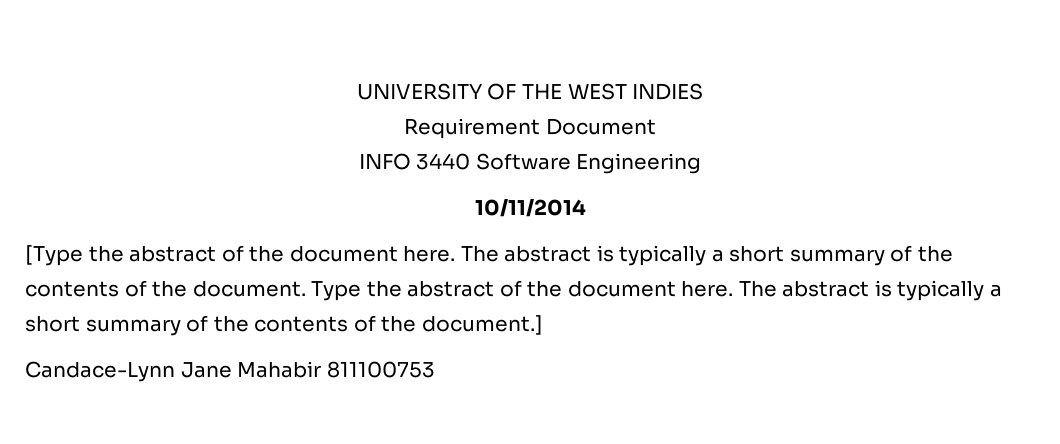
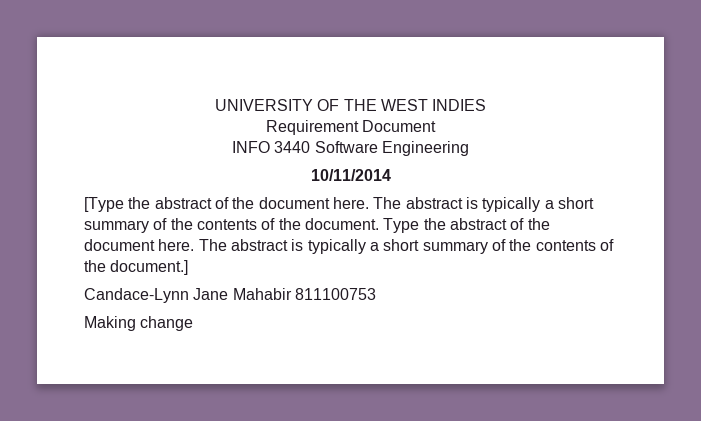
+ Making change

